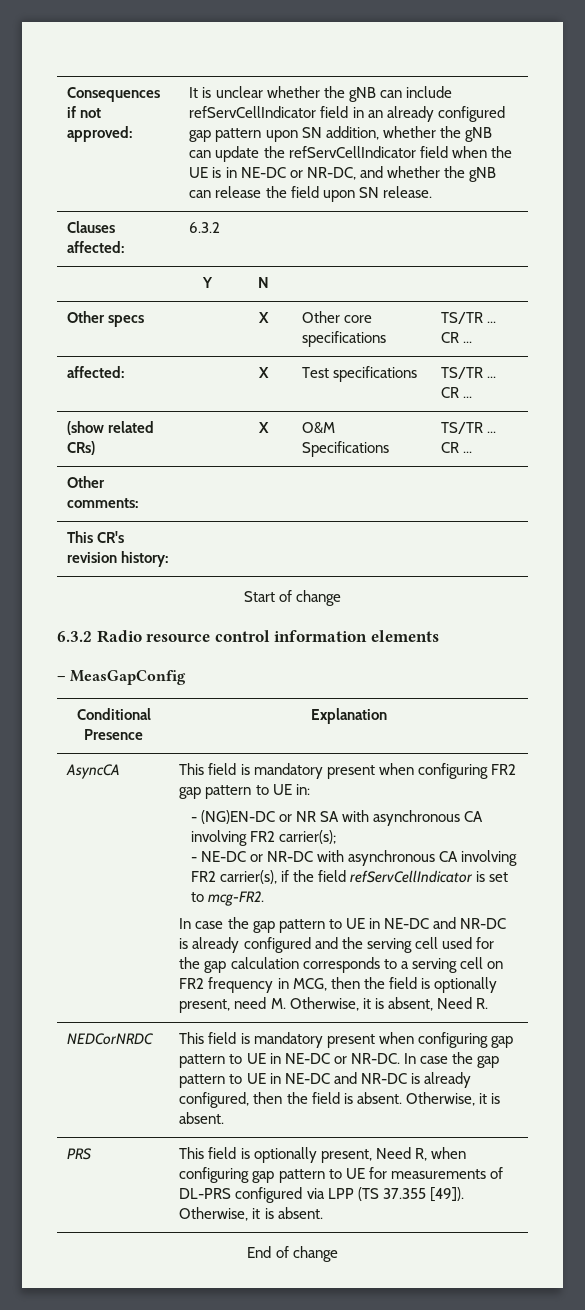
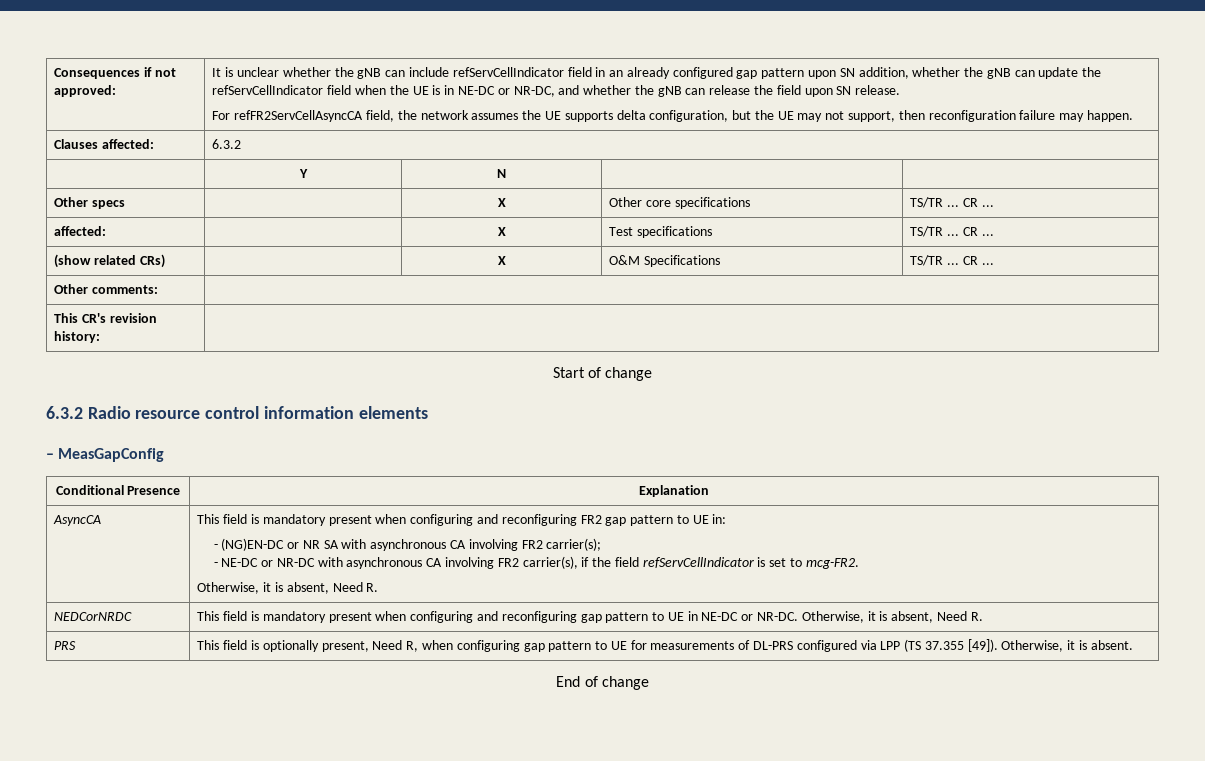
+ For refFR2ServCellAsyncCA field, the network assumes the UE supports delta configuration, but the UE may not support, then reconfiguration failure may happen.
- This field is mandatory present when configuring FR2 gap pattern to UE in:
+ This field is mandatory present when configuring and reconfiguring FR2 gap pattern to UE in:
  - NE-DC or NR-DC with asynchronous CA involving FR2 carrier(s), if the field refServCellIndicator is set to mcg-FR2.
- In case the gap pattern to UE in NE-DC and NR-DC is already configured and the serving cell used for the gap calculation corresponds to a serving cell on FR2 frequency in MCG, then the field is optionally present, need M. Otherwise, it is absent, Need R.
+ Otherwise, it is absent, Need R.
- NEDCorNRDC | This field is mandatory present when configuring gap pattern to UE in NE-DC or NR-DC. In case the gap pattern to UE in NE-DC and NR-DC is already configured, then the field is absent. Otherwise, it is absent.
+ NEDCorNRDC | This field is mandatory present when configuring and reconfiguring gap pattern to UE in NE-DC or NR-DC. Otherwise, it is absent, Need R.

